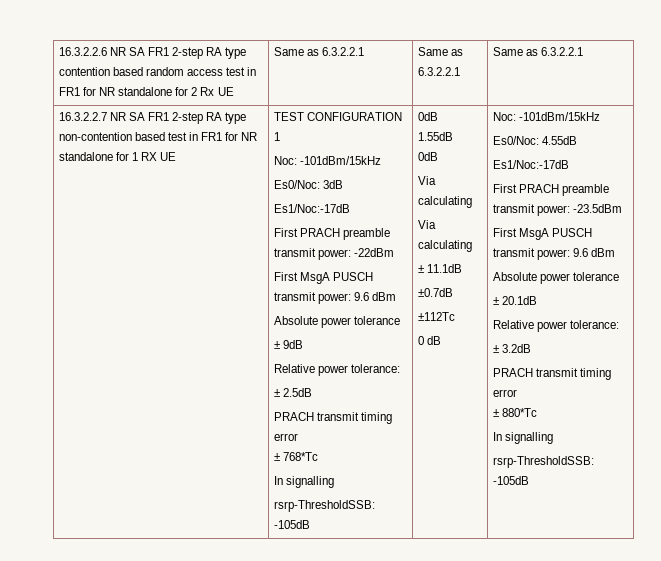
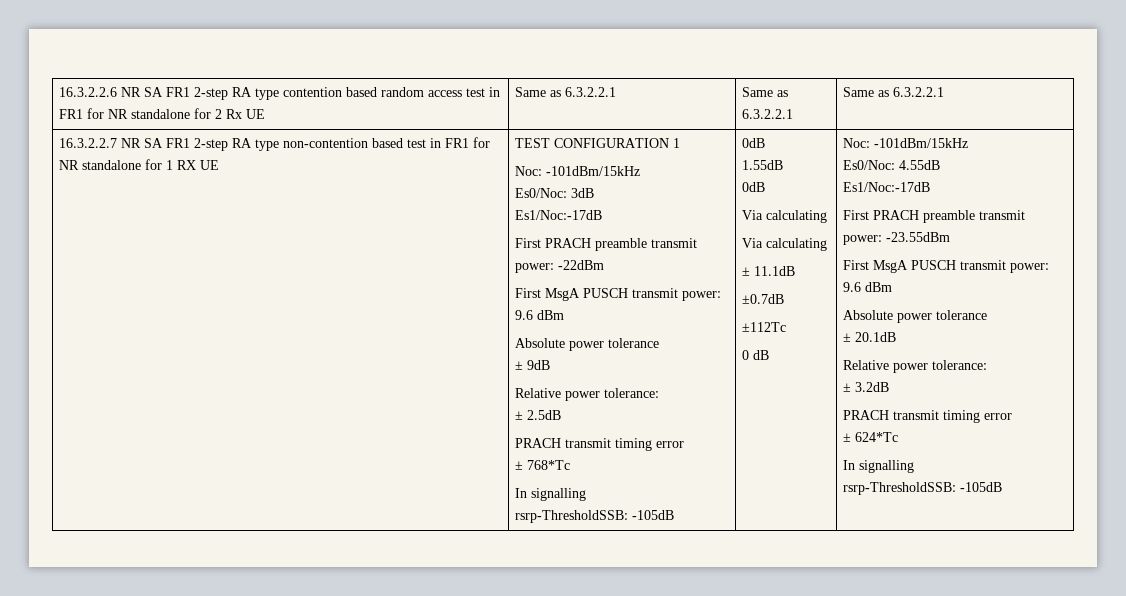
- First PRACH preamble transmit power: -23.5dBm
+ First PRACH preamble transmit power: -23.55dBm
- ± 880*Tc
+ ± 624*Tc

